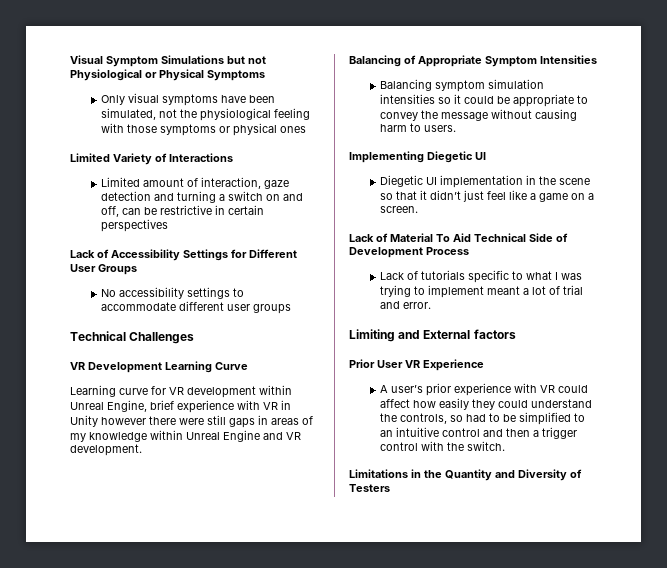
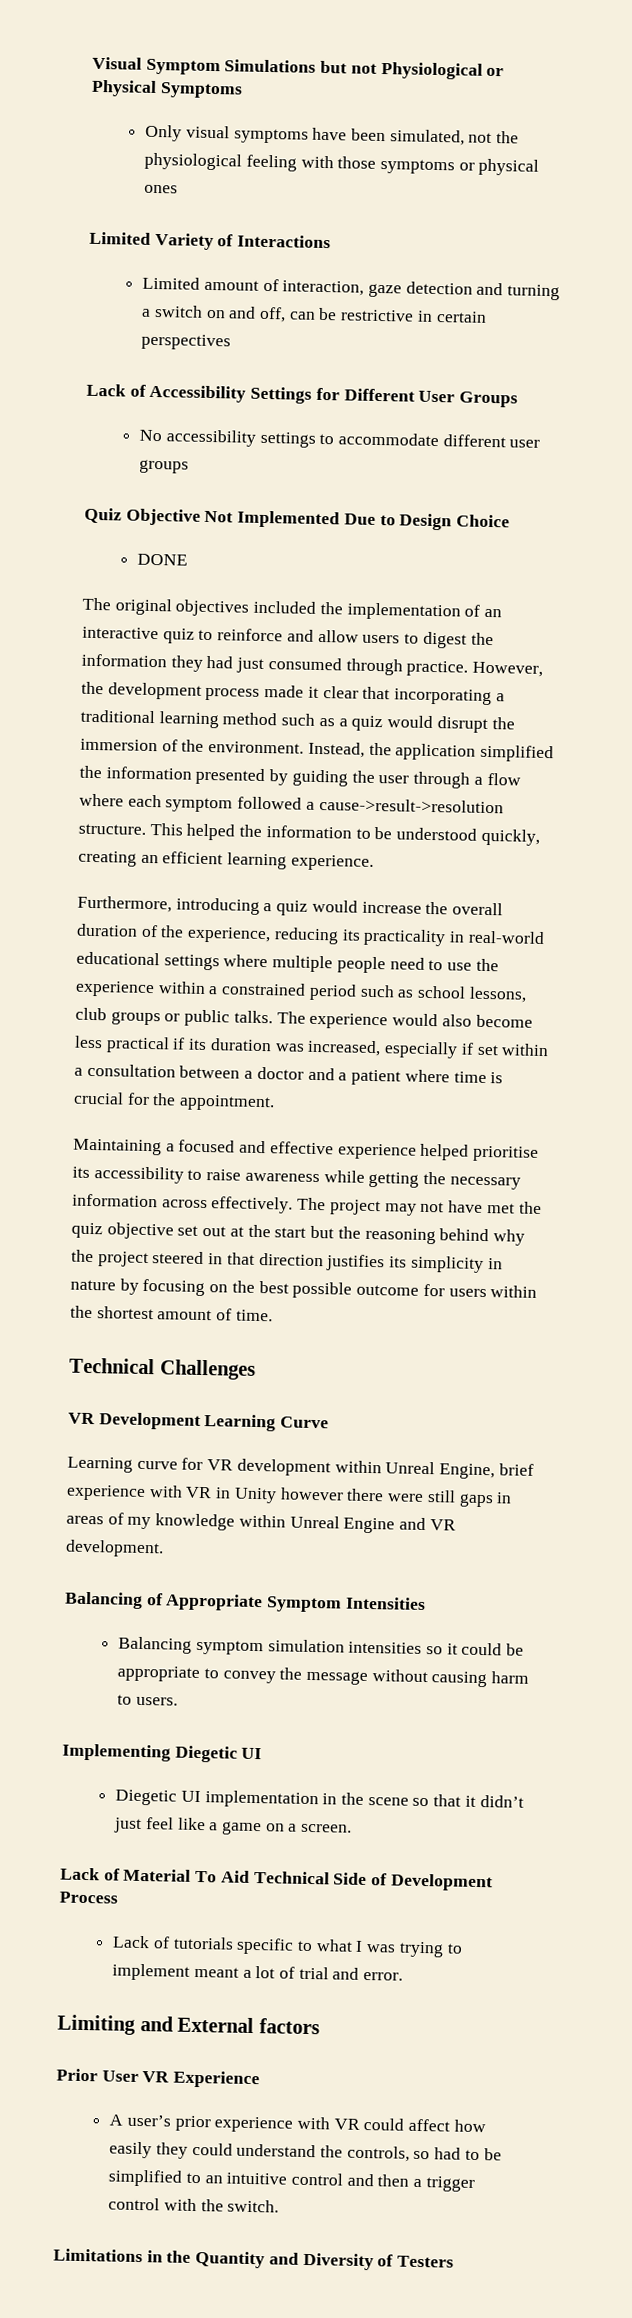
+ Quiz Objective Not Implemented Due to Design Choice
+ DONE
+ The original objectives included the implementation of an interactive quiz to reinforce and allow users to digest the information they had just consumed through practice. However, the development process made it clear that incorporating a traditional learning method such as a quiz would disrupt the immersion of the environment. Instead, the application simplified the information presented by guiding the user through a flow where each symptom followed a cause->result->resolution structure. This helped the information to be understood quickly, creating an efficient learning experience.
+ Furthermore, introducing a quiz would increase the overall duration of the experience, reducing its practicality in real-world educational settings where multiple people need to use the experience within a constrained period such as school lessons, club groups or public talks. The experience would also become less practical if its duration was increased, especially if set within a consultation between a doctor and a patient where time is crucial for the appointment.
+ Maintaining a focused and effective experience helped prioritise its accessibility to raise awareness while getting the necessary information across effectively. The project may not have met the quiz objective set out at the start but the reasoning behind why the project steered in that direction justifies its simplicity in nature by focusing on the best possible outcome for users within the shortest amount of time.

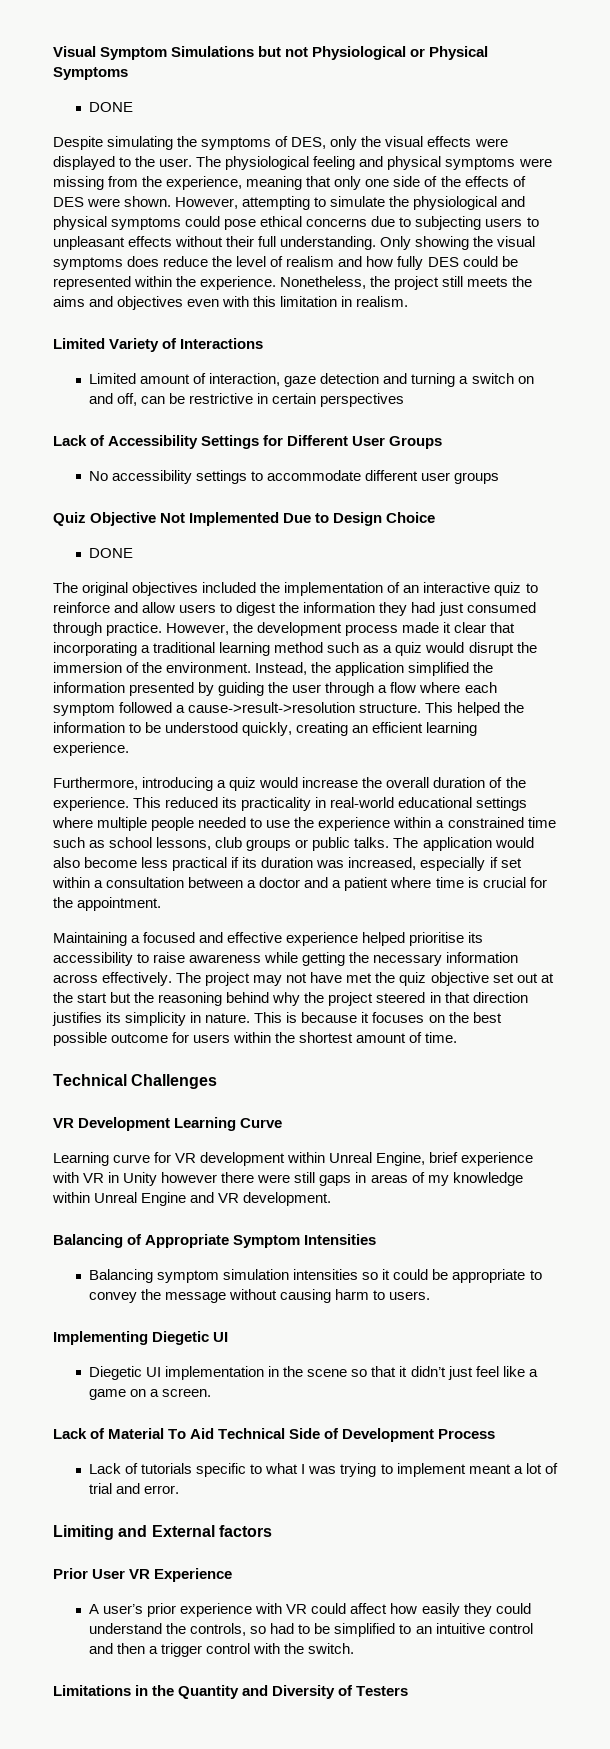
  Visual Symptom Simulations but not Physiological or Physical Symptoms
- Only visual symptoms have been simulated, not the physiological feeling with those symptoms or physical ones
+ DONE
+ Despite simulating the symptoms of DES, only the visual effects were displayed to the user. The physiological feeling and physical symptoms were missing from the experience, meaning that only one side of the effects of DES were shown. However, attempting to simulate the physiological and physical symptoms could pose ethical concerns due to subjecting users to unpleasant effects without their full understanding. Only showing the visual symptoms does reduce the level of realism and how fully DES could be represented within the experience. Nonetheless, the project still meets the aims and objectives even with this limitation in realism.
- Furthermore, introducing a quiz would increase the overall duration of the experience, reducing its practicality in real-world educational settings where multiple people need to use the experience within a constrained period such as school lessons, club groups or public talks.
+ Furthermore, introducing a quiz would increase the overall duration of the experience. This reduced its practicality in real-world educational settings where multiple people needed to use the experience within a constrained time such as school lessons, club groups or public talks.
- The experience would also become less practical if its duration was increased, especially if set within a consultation between a doctor and a patient where time is crucial for the appointment.
+ The application would also become less practical if its duration was increased, especially if set within a consultation between a doctor and a patient where time is crucial for the appointment.
- The project may not have met the quiz objective set out at the start but the reasoning behind why the project steered in that direction justifies its simplicity in nature by focusing on the best possible outcome for users within the shortest amount of time.
+ The project may not have met the quiz objective set out at the start but the reasoning behind why the project steered in that direction justifies its simplicity in nature. This is because it focuses on the best possible outcome for users within the shortest amount of time.

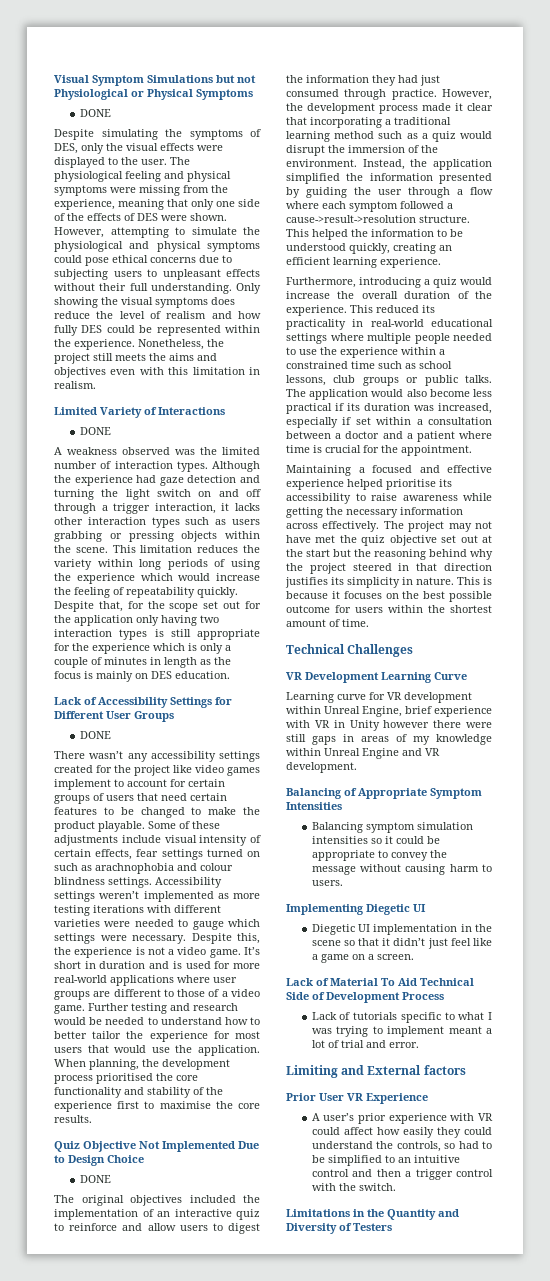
  Limited Variety of Interactions
- Limited amount of interaction, gaze detection and turning a switch on and off, can be restrictive in certain perspectives
+ DONE
+ A weakness observed was the limited number of interaction types. Although the experience had gaze detection and turning the light switch on and off through a trigger interaction, it lacks other interaction types such as users grabbing or pressing objects within the scene. This limitation reduces the variety within long periods of using the experience which would increase the feeling of repeatability quickly. Despite that, for the scope set out for the application only having two interaction types is still appropriate for the experience which is only a couple of minutes in length as the focus is mainly on DES education.
  Lack of Accessibility Settings for Different User Groups
- No accessibility settings to accommodate different user groups
+ DONE
+ There wasn’t any accessibility settings created for the project like video games implement to account for certain groups of users that need certain features to be changed to make the product playable. Some of these adjustments include visual intensity of certain effects, fear settings turned on such as arachnophobia and colour blindness settings. Accessibility settings weren’t implemented as more testing iterations with different varieties were needed to gauge which settings were necessary. Despite this, the experience is not a video game. It’s short in duration and is used for more real-world applications where user groups are different to those of a video game. Further testing and research would be needed to understand how to better tailor the experience for most users that would use the application. When planning, the development process prioritised the core functionality and stability of the experience first to maximise the core results.

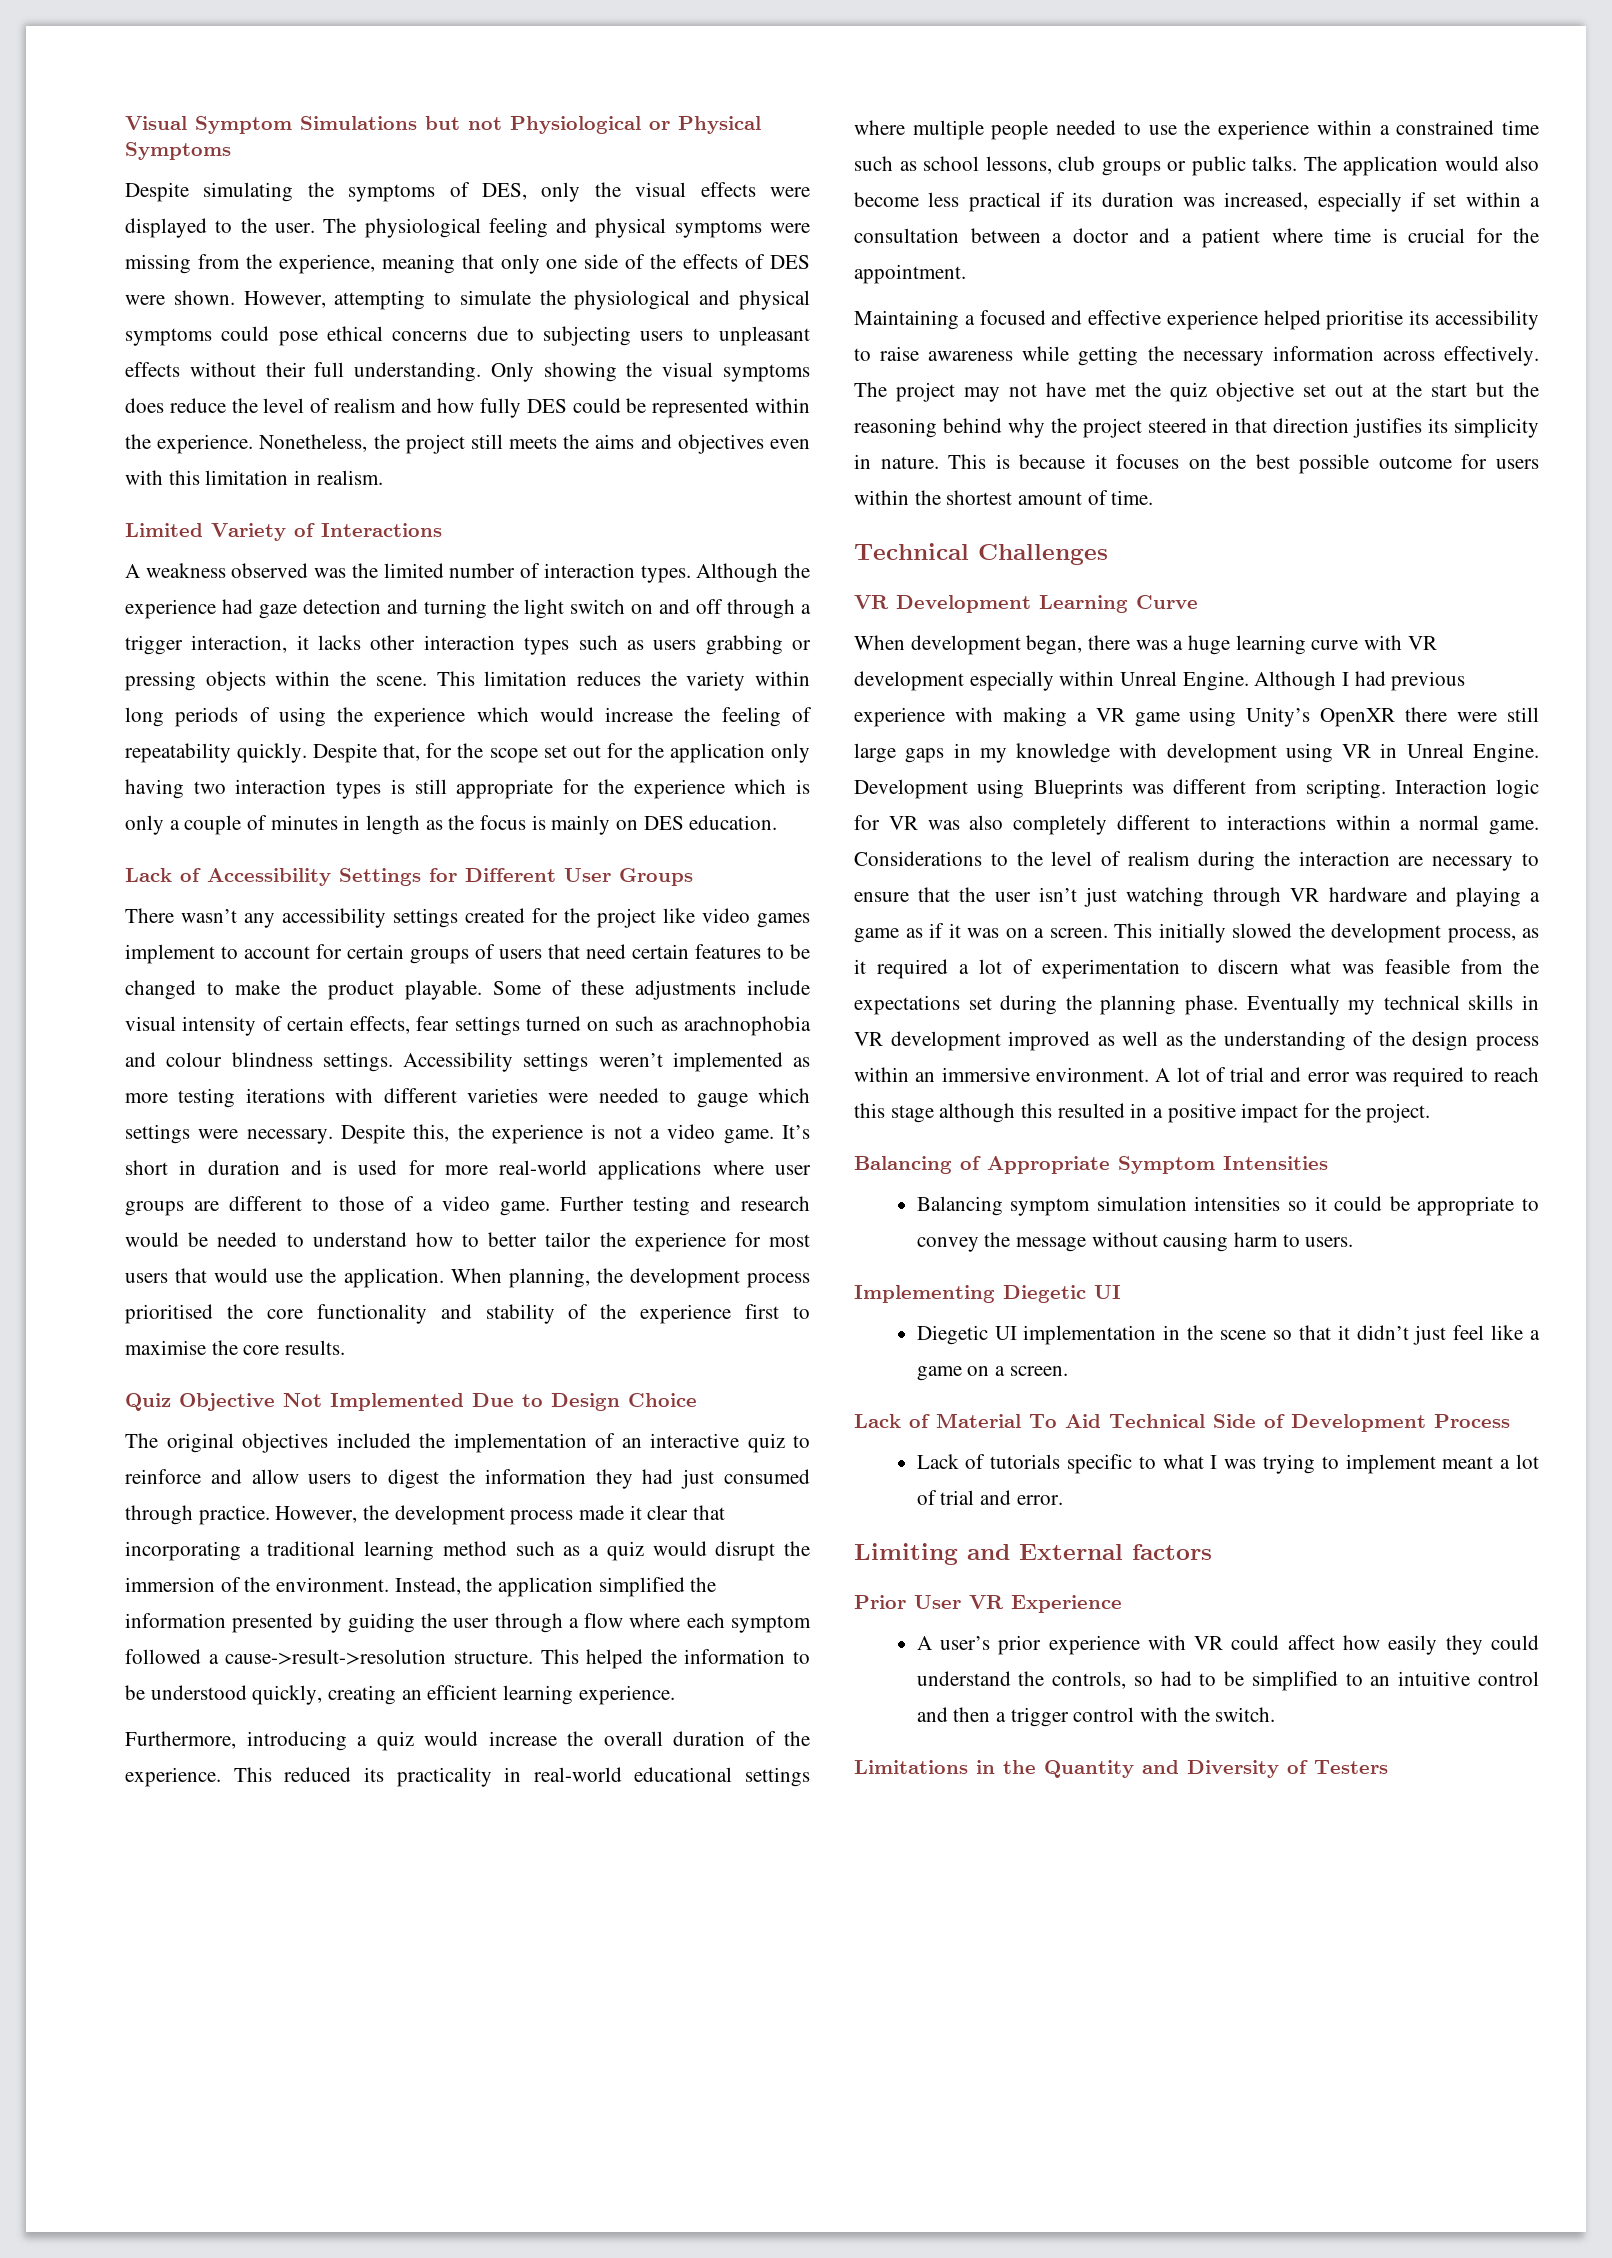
  Visual Symptom Simulations but not Physiological or Physical Symptoms
- DONE
  Limited Variety of Interactions
- DONE
  Lack of Accessibility Settings for Different User Groups
- DONE
  Quiz Objective Not Implemented Due to Design Choice
- DONE
- Learning curve for VR development within Unreal Engine, brief experience with VR in Unity however there were still gaps in areas of my knowledge within Unreal Engine and VR development.
+ When development began, there was a huge learning curve with VR development especially within Unreal Engine. Although I had previous experience with making a VR game using Unity’s OpenXR there were still large gaps in my knowledge with development using VR in Unreal Engine. Development using Blueprints was different from scripting. Interaction logic for VR was also completely different to interactions within a normal game. Considerations to the level of realism during the interaction are necessary to ensure that the user isn’t just watching through VR hardware and playing a game as if it was on a screen. This initially slowed the development process, as it required a lot of experimentation to discern what was feasible from the expectations set during the planning phase. Eventually my technical skills in VR development improved as well as the understanding of the design process within an immersive environment. A lot of trial and error was required to reach this stage although this resulted in a positive impact for the project.

